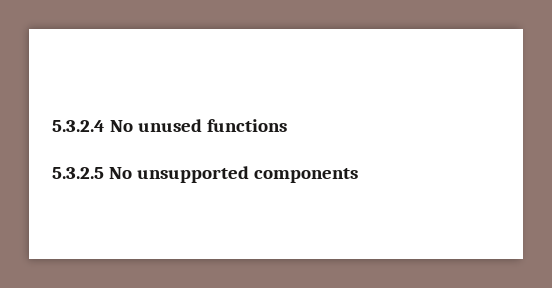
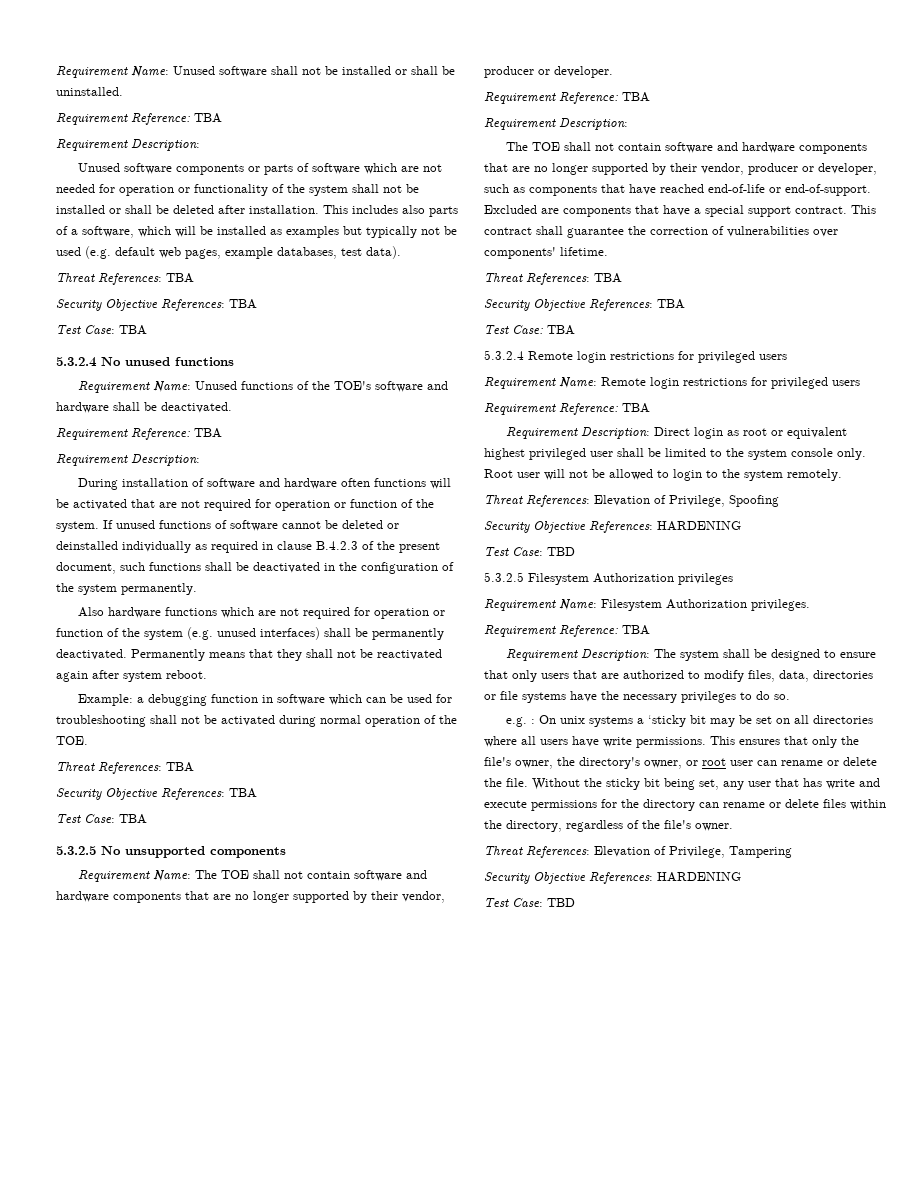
+ Requirement Name: Unused software shall not be installed or shall be uninstalled.
+ Requirement Reference: TBA
+ Requirement Description:
+ Unused software components or parts of software which are not needed for operation or functionality of the system shall not be installed or shall be deleted after installation. This includes also parts of a software, which will be installed as examples but typically not be used (e.g. default web pages, example databases, test data).
+ Threat References: TBA
+ Security Objective References: TBA
+ Test Case: TBA
  5.3.2.4 No unused functions
+ Requirement Name: Unused functions of the TOE's software and hardware shall be deactivated.
+ Requirement Reference: TBA
+ Requirement Description:
+ During installation of software and hardware often functions will be activated that are not required for operation or function of the system. If unused functions of software cannot be deleted or deinstalled individually as required in clause B.4.2.3 of the present document, such functions shall be deactivated in the configuration of the system permanently.
+ Also hardware functions which are not required for operation or function of the system (e.g. unused interfaces) shall be permanently deactivated. Permanently means that they shall not be reactivated again after system reboot.
+ Example: a debugging function in software which can be used for troubleshooting shall not be activated during normal operation of the TOE.
+ Threat References: TBA
+ Security Objective References: TBA
+ Test Case: TBA
  5.3.2.5 No unsupported components
+ Requirement Name: The TOE shall not contain software and hardware components that are no longer supported by their vendor, producer or developer.
+ Requirement Reference: TBA
+ Requirement Description:
+ The TOE shall not contain software and hardware components that are no longer supported by their vendor, producer or developer, such as components that have reached end-of-life or end-of-support. Excluded are components that have a special support contract. This contract shall guarantee the correction of vulnerabilities over components' lifetime.
+ Threat References: TBA
+ Security Objective References: TBA
+ Test Case: TBA
+ 5.3.2.4 Remote login restrictions for privileged users
+ Requirement Name: Remote login restrictions for privileged users
+ Requirement Reference: TBA
+ Requirement Description: Direct login as root or equivalent highest privileged user shall be limited to the system console only. Root user will not be allowed to login to the system remotely.
+ Threat References: Elevation of Privilege, Spoofing
+ Security Objective References: HARDENING
+ Test Case: TBD
+ 5.3.2.5 Filesystem Authorization privileges
+ Requirement Name: Filesystem Authorization privileges.
+ Requirement Reference: TBA
+ Requirement Description: The system shall be designed to ensure that only users that are authorized to modify files, data, directories or file systems have the necessary privileges to do so.
+ e.g. : On unix systems a ‘sticky bit may be set on all directories where all users have write permissions. This ensures that only the file's owner, the directory's owner, or root user can rename or delete the file. Without the sticky bit being set, any user that has write and execute permissions for the directory can rename or delete files within the directory, regardless of the file's owner.
+ Threat References: Elevation of Privilege, Tampering
+ Security Objective References: HARDENING
+ Test Case: TBD

